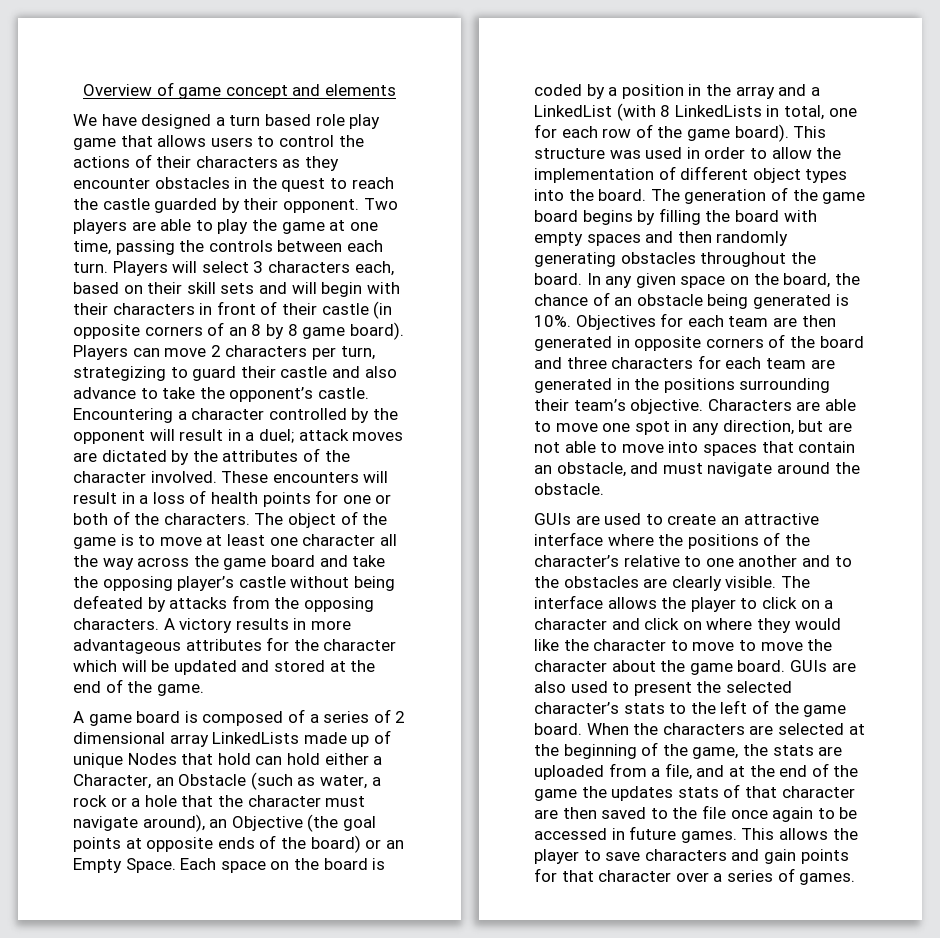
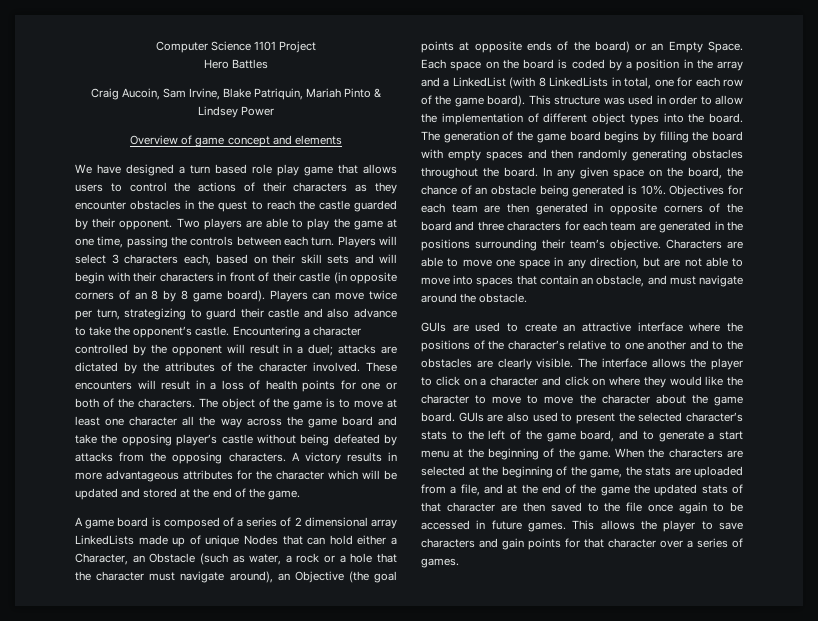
+ Computer Science 1101 Project
+ Hero Battles
+ Craig Aucoin, Sam Irvine, Blake Patriquin, Mariah Pinto & Lindsey Power
- Players can move 2 characters per turn, strategizing to guard their castle and also advance to take the opponent’s castle.
+ Players can move twice per turn, strategizing to guard their castle and also advance to take the opponent’s castle.
- Encountering a character controlled by the opponent will result in a duel; attack moves are dictated by the attributes of the character involved.
+ Encountering a character controlled by the opponent will result in a duel; attacks are dictated by the attributes of the character involved.
- A game board is composed of a series of 2 dimensional array LinkedLists made up of unique Nodes that hold can hold either a Character, an Obstacle (such as water, a rock or a hole that the character must navigate around), an Objective (the goal points at opposite ends of the board) or an Empty Space.
+ A game board is composed of a series of 2 dimensional array LinkedLists made up of unique Nodes that can hold either a Character, an Obstacle (such as water, a rock or a hole that the character must navigate around), an Objective (the goal points at opposite ends of the board) or an Empty Space.
- Characters are able to move one spot in any direction, but are not able to move into spaces that contain an obstacle, and must navigate around the obstacle.
+ Characters are able to move one space in any direction, but are not able to move into spaces that contain an obstacle, and must navigate around the obstacle.
- GUIs are also used to present the selected character’s stats to the left of the game board.
+ GUIs are also used to present the selected character’s stats to the left of the game board, and to generate a start menu at the beginning of the game.
- When the characters are selected at the beginning of the game, the stats are uploaded from a file, and at the end of the game the updates stats of that character are then saved to the file once again to be accessed in future games.
+ When the characters are selected at the beginning of the game, the stats are uploaded from a file, and at the end of the game the updated stats of that character are then saved to the file once again to be accessed in future games.

